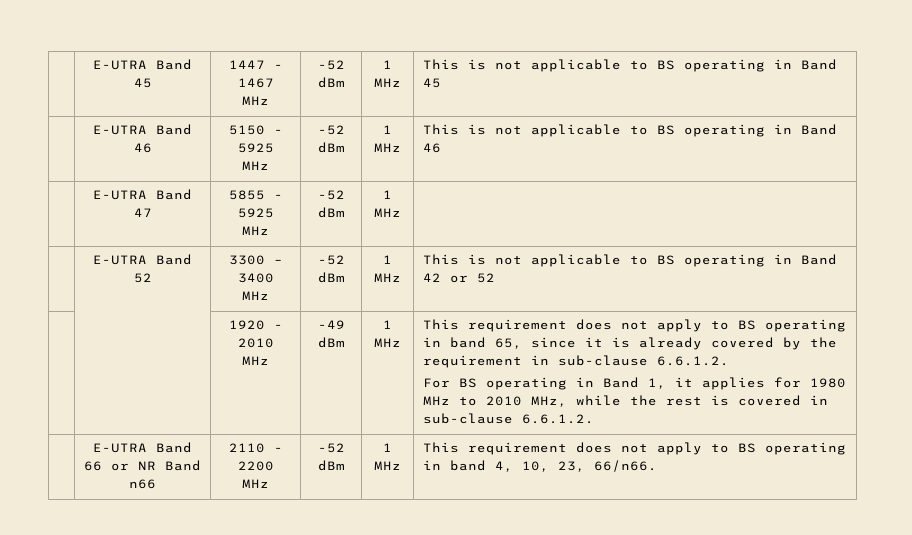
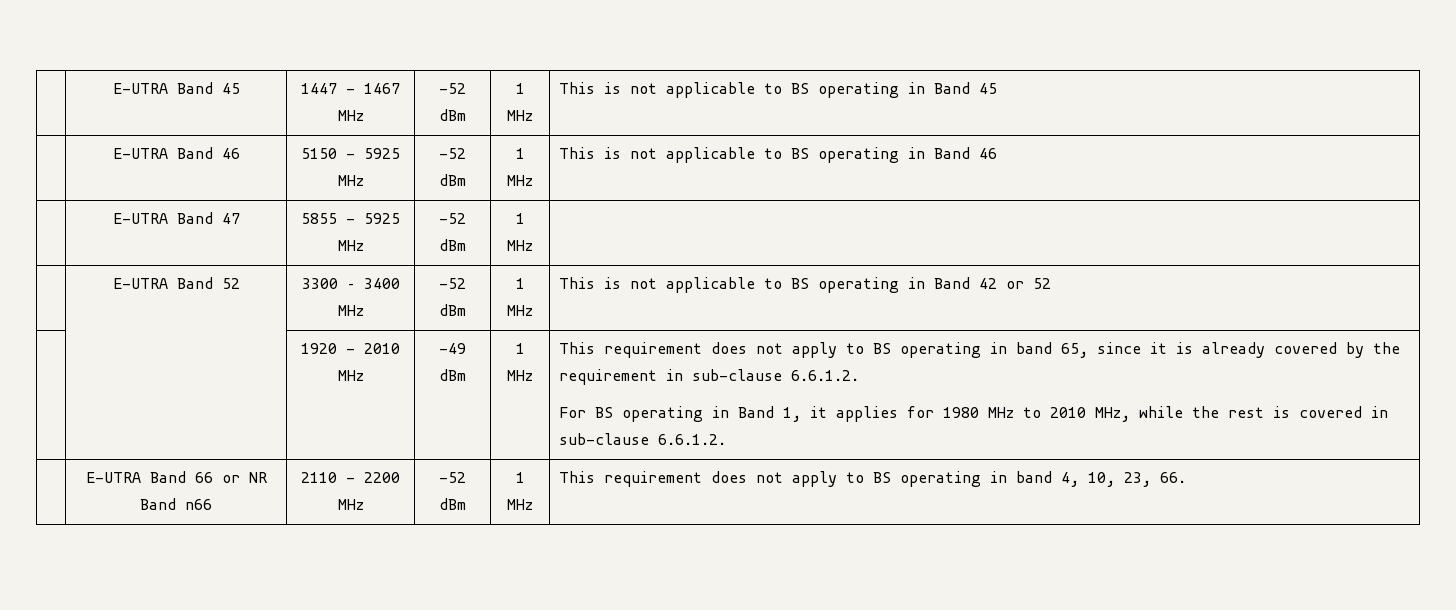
- | E-UTRA Band 66 or NR Band n66 | 2110 - 2200 MHz | -52 dBm | 1 MHz | This requirement does not apply to BS operating in band 4, 10, 23, 66/n66.
+ | E-UTRA Band 66 or NR Band n66 | 2110 - 2200 MHz | -52 dBm | 1 MHz | This requirement does not apply to BS operating in band 4, 10, 23, 66.

